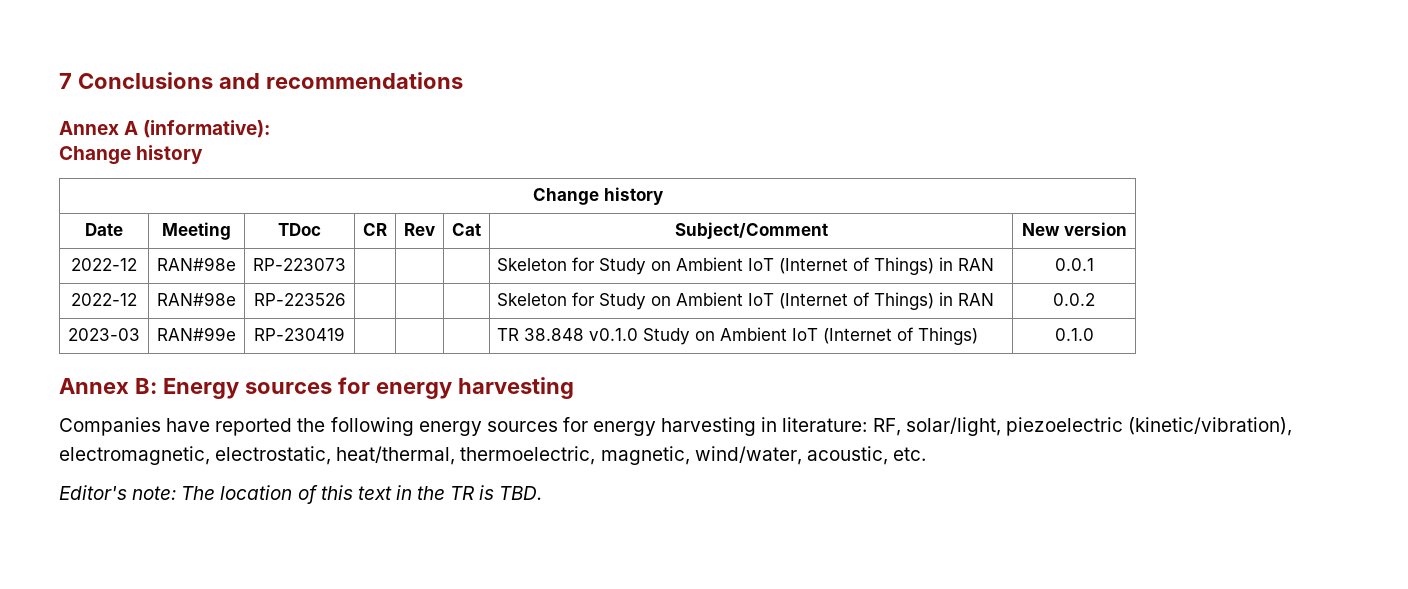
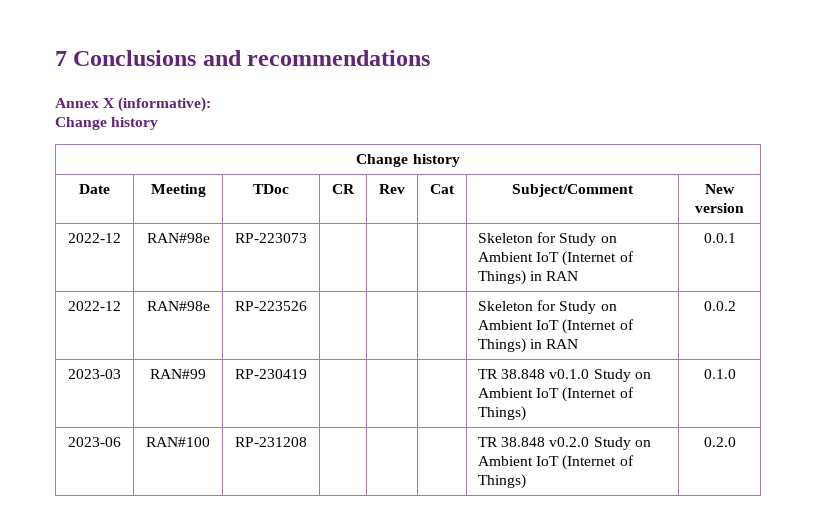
- Annex A (informative):
+ Annex X (informative):
- 2023-03 | RAN#99e | RP-230419 | | | | TR 38.848 v0.1.0 Study on Ambient IoT (Internet of Things) | 0.1.0
+ 2023-03 | RAN#99 | RP-230419 | | | | TR 38.848 v0.1.0 Study on Ambient IoT (Internet of Things) | 0.1.0
- Annex B: Energy sources for energy harvesting
- Companies have reported the following energy sources for energy harvesting in literature: RF, solar/light, piezoelectric (kinetic/vibration), electromagnetic, electrostatic, heat/thermal, thermoelectric, magnetic, wind/water, acoustic, etc.
- Editor's note: The location of this text in the TR is TBD.
+ 2023-06 | RAN#100 | RP-231208 | | | | TR 38.848 v0.2.0 Study on Ambient IoT (Internet of Things) | 0.2.0

